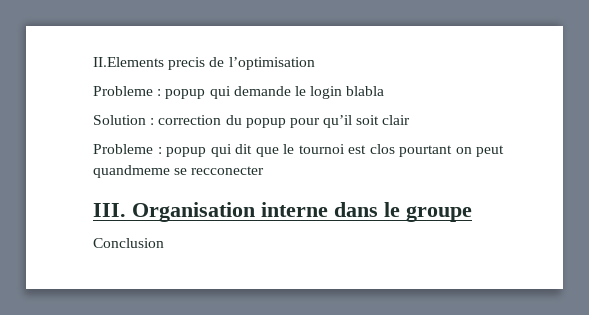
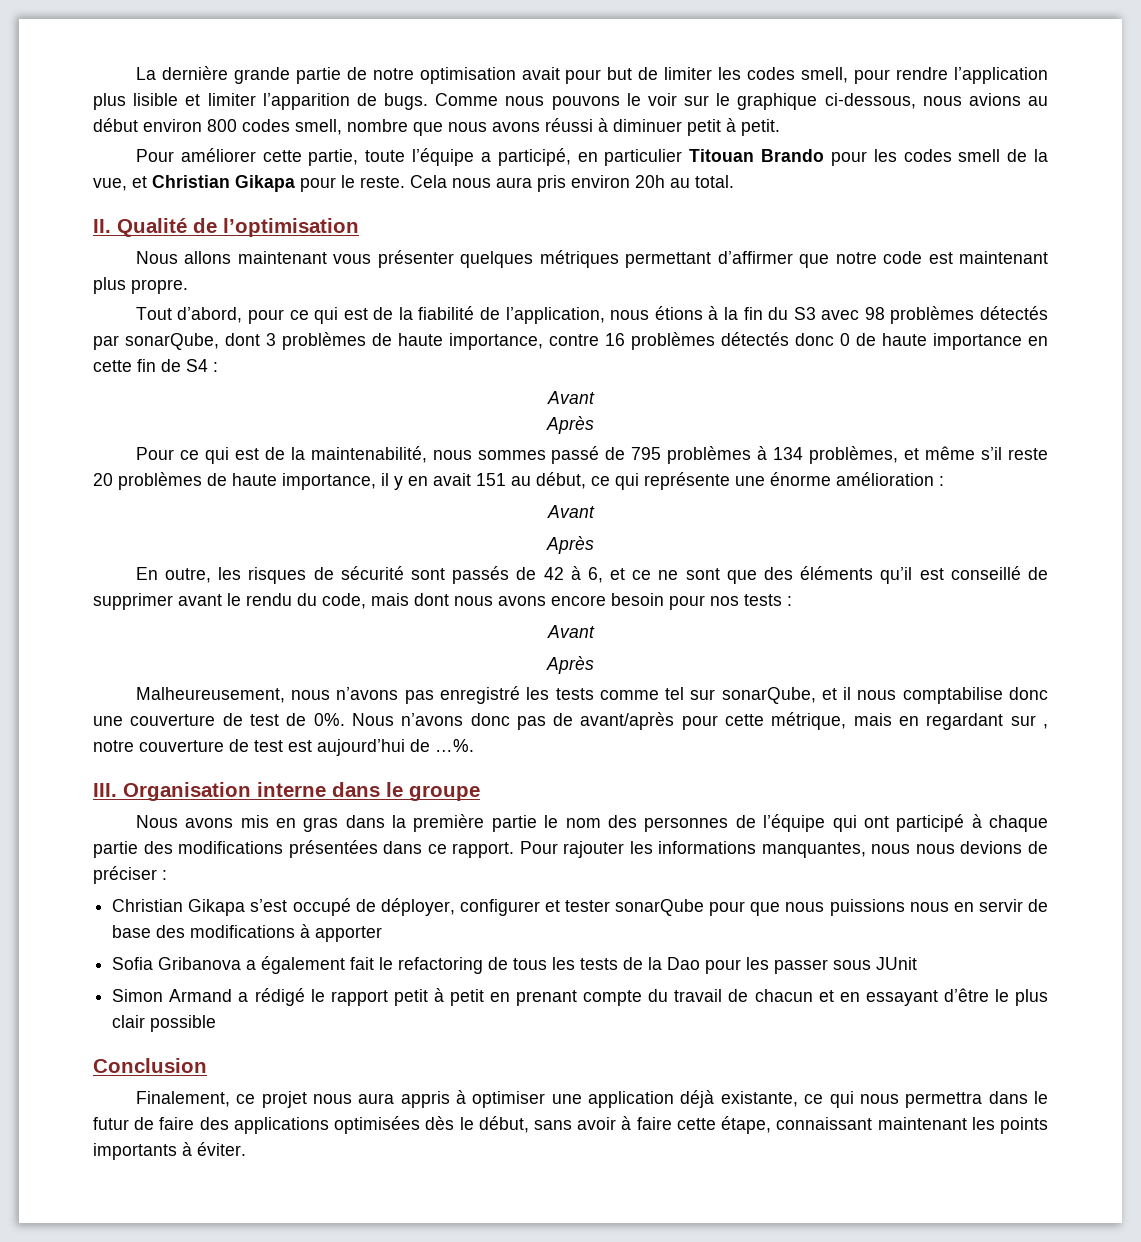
- II.Elements precis de l’optimisation
- Probleme : popup qui demande le login blabla
- Solution : correction du popup pour qu’il soit clair
- Probleme : popup qui dit que le tournoi est clos pourtant on peut quandmeme se recconecter
+ La dernière grande partie de notre optimisation avait pour but de limiter les codes smell, pour rendre l’application plus lisible et limiter l’apparition de bugs. Comme nous pouvons le voir sur le graphique ci-dessous, nous avions au début environ 800 codes smell, nombre que nous avons réussi à diminuer petit à petit.
+ Pour améliorer cette partie, toute l’équipe a participé, en particulier Titouan Brando pour les codes smell de la vue, et Christian Gikapa pour le reste. Cela nous aura pris environ 20h au total.
+ II. Qualité de l’optimisation
+ Nous allons maintenant vous présenter quelques métriques permettant d’affirmer que notre code est maintenant plus propre.
+ Tout d’abord, pour ce qui est de la fiabilité de l’application, nous étions à la fin du S3 avec 98 problèmes détectés par sonarQube, dont 3 problèmes de haute importance, contre 16 problèmes détectés donc 0 de haute importance en cette fin de S4 :
+ Avant
+ Après
+ Pour ce qui est de la maintenabilité, nous sommes passé de 795 problèmes à 134 problèmes, et même s’il reste 20 problèmes de haute importance, il y en avait 151 au début, ce qui représente une énorme amélioration :
+ Avant
+ Après
+ En outre, les risques de sécurité sont passés de 42 à 6, et ce ne sont que des éléments qu’il est conseillé de supprimer avant le rendu du code, mais dont nous avons encore besoin pour nos tests :
+ Avant
+ Après
+ Malheureusement, nous n’avons pas enregistré les tests comme tel sur sonarQube, et il nous comptabilise donc une couverture de test de 0%. Nous n’avons donc pas de avant/après pour cette métrique, mais en regardant sur , notre couverture de test est aujourd’hui de …%.
+ Nous avons mis en gras dans la première partie le nom des personnes de l’équipe qui ont participé à chaque partie des modifications présentées dans ce rapport. Pour rajouter les informations manquantes, nous nous devions de préciser :
+ Christian Gikapa s’est occupé de déployer, configurer et tester sonarQube pour que nous puissions nous en servir de base des modifications à apporter
+ Sofia Gribanova a également fait le refactoring de tous les tests de la Dao pour les passer sous JUnit
+ Simon Armand a rédigé le rapport petit à petit en prenant compte du travail de chacun et en essayant d’être le plus clair possible
  Conclusion
+ Finalement, ce projet nous aura appris à optimiser une application déjà existante, ce qui nous permettra dans le futur de faire des applications optimisées dès le début, sans avoir à faire cette étape, connaissant maintenant les points importants à éviter.

